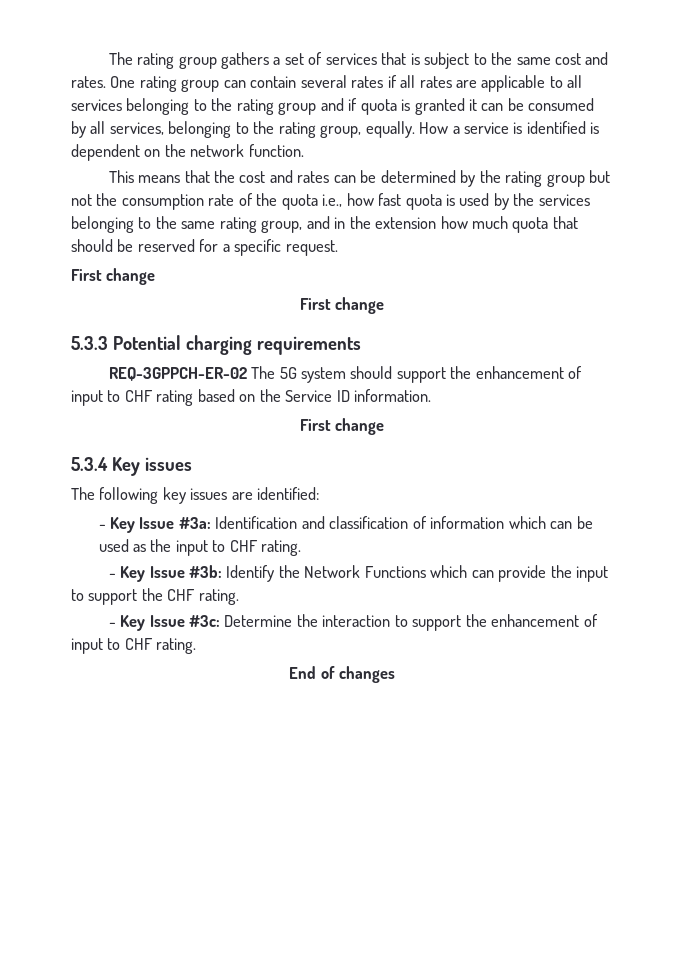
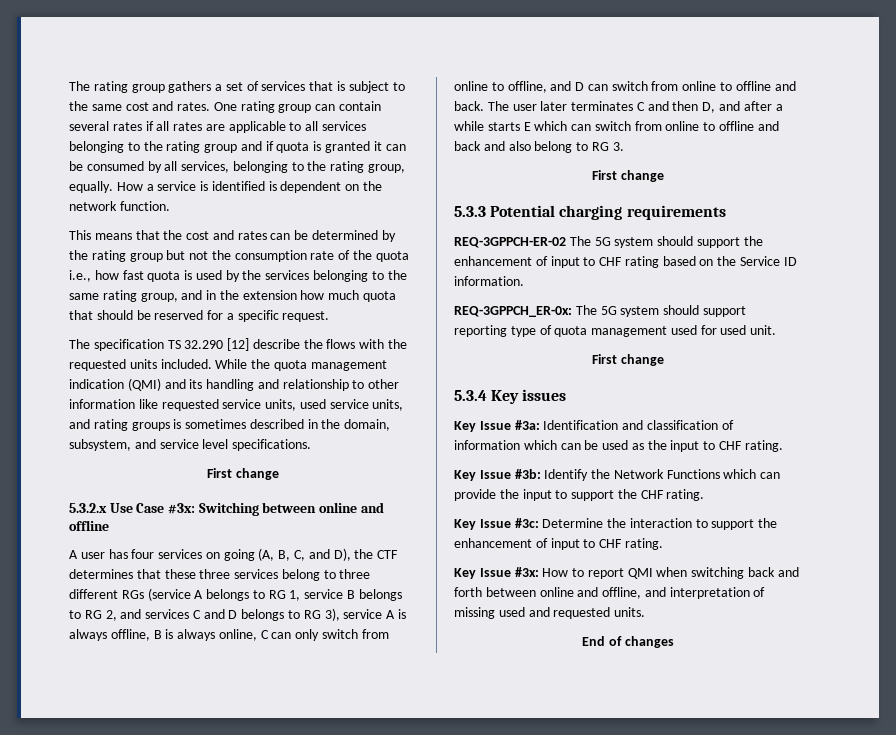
  This means that the cost and rates can be determined by the rating group but not the consumption rate of the quota i.e., how fast quota is used by the services belonging to the same rating group, and in the extension how much quota that should be reserved for a specific request.
+ The specification TS 32.290 [12] describe the flows with the requested units included. While the quota management indication (QMI) and its handling and relationship to other information like requested service units, used service units, and rating groups is sometimes described in the domain, subsystem, and service level specifications.
  First change
+ 5.3.2.x Use Case #3x: Switching between online and offline
+ A user has four services on going (A, B, C, and D), the CTF determines that these three services belong to three different RGs (service A belongs to RG 1, service B belongs to RG 2, and services C and D belongs to RG 3), service A is always offline, B is always online, C can only switch from online to offline, and D can switch from online to offline and back. The user later terminates C and then D, and after a while starts E which can switch from online to offline and back and also belong to RG 3.
+ REQ-3GPPCH_ER-0x: The 5G system should support reporting type of quota management used for used unit.
- The following key issues are identified:
- - Key Issue #3a: Identification and classification of information which can be used as the input to CHF rating.
+ Key Issue #3a: Identification and classification of information which can be used as the input to CHF rating.
- - Key Issue #3b: Identify the Network Functions which can provide the input to support the CHF rating.
+ Key Issue #3b: Identify the Network Functions which can provide the input to support the CHF rating.
- - Key Issue #3c: Determine the interaction to support the enhancement of input to CHF rating.
+ Key Issue #3c: Determine the interaction to support the enhancement of input to CHF rating.
+ Key Issue #3x: How to report QMI when switching back and forth between online and offline, and interpretation of missing used and requested units.

